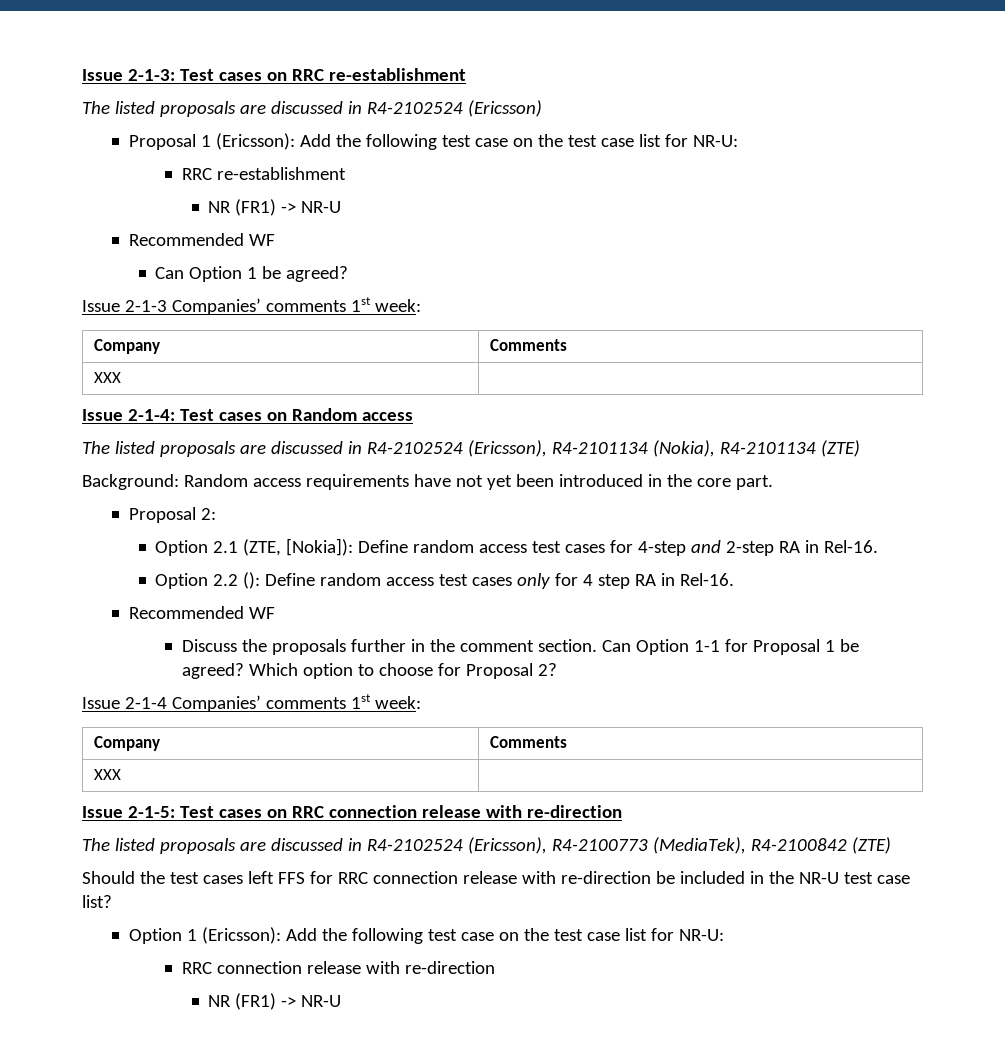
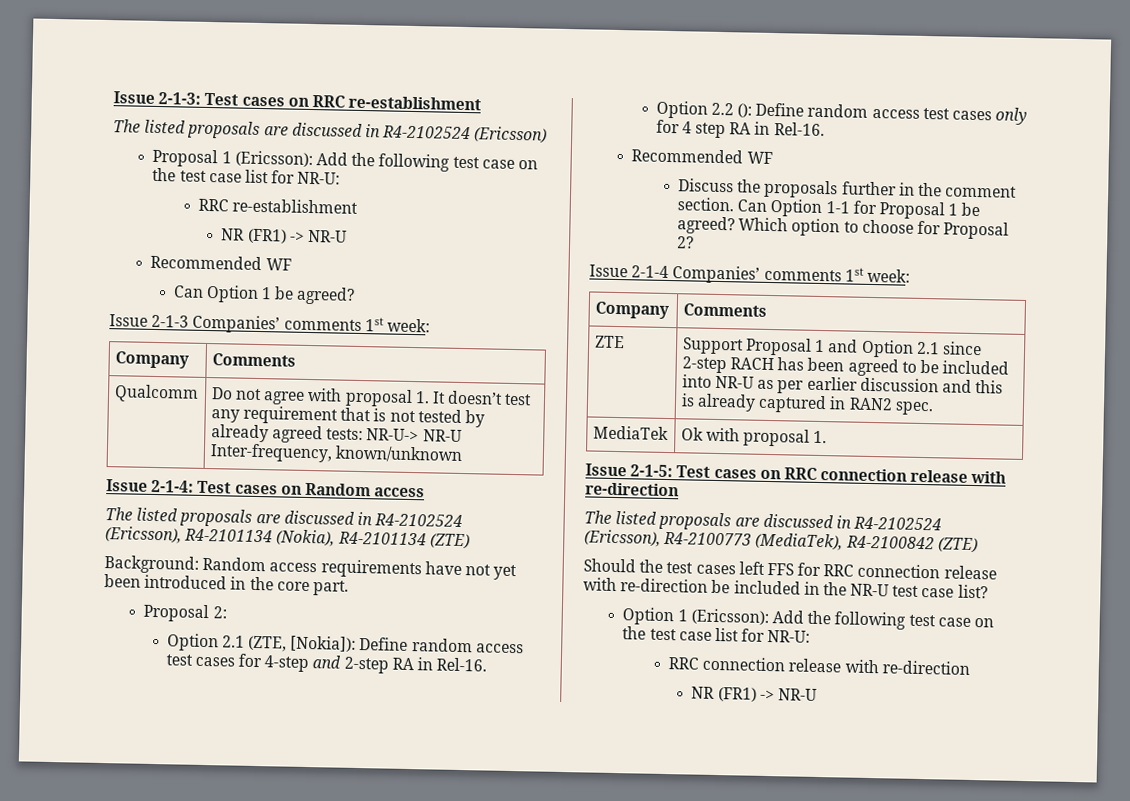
  Issue 2-1-3 Companies’ comments 1st week:
  Company | Comments
- XXX |
+ Qualcomm | Do not agree with proposal 1. It doesn’t test any requirement that is not tested by already agreed tests: NR-U-> NR-U Inter-frequency, known/unknown
  Issue 2-1-4 Companies’ comments 1st week:
  Company | Comments
- XXX |
+ ZTE | Support Proposal 1 and Option 2.1 since 2-step RACH has been agreed to be included into NR-U as per earlier discussion and this is already captured in RAN2 spec.
+ MediaTek | Ok with proposal 1.

